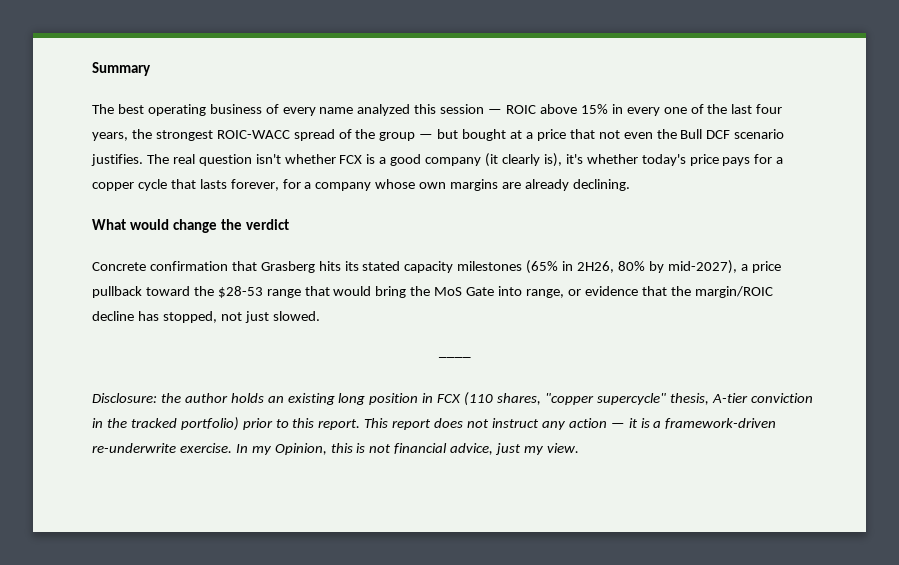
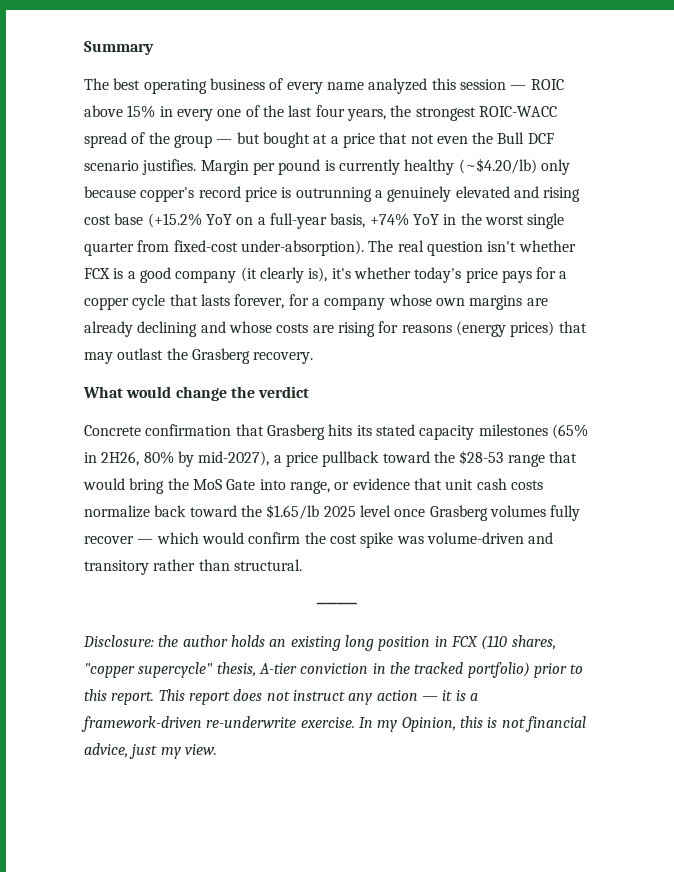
+ Margin per pound is currently healthy (~$4.20/lb) only because copper's record price is outrunning a genuinely elevated and rising cost base (+15.2% YoY on a full-year basis, +74% YoY in the worst single quarter from fixed-cost under-absorption).
- The real question isn't whether FCX is a good company (it clearly is), it's whether today's price pays for a copper cycle that lasts forever, for a company whose own margins are already declining.
+ The real question isn't whether FCX is a good company (it clearly is), it's whether today's price pays for a copper cycle that lasts forever, for a company whose own margins are already declining and whose costs are rising for reasons (energy prices) that may outlast the Grasberg recovery.
- Concrete confirmation that Grasberg hits its stated capacity milestones (65% in 2H26, 80% by mid-2027), a price pullback toward the $28-53 range that would bring the MoS Gate into range, or evidence that the margin/ROIC decline has stopped, not just slowed.
+ Concrete confirmation that Grasberg hits its stated capacity milestones (65% in 2H26, 80% by mid-2027), a price pullback toward the $28-53 range that would bring the MoS Gate into range, or evidence that unit cash costs normalize back toward the $1.65/lb 2025 level once Grasberg volumes fully recover — which would confirm the cost spike was volume-driven and transitory rather than structural.

